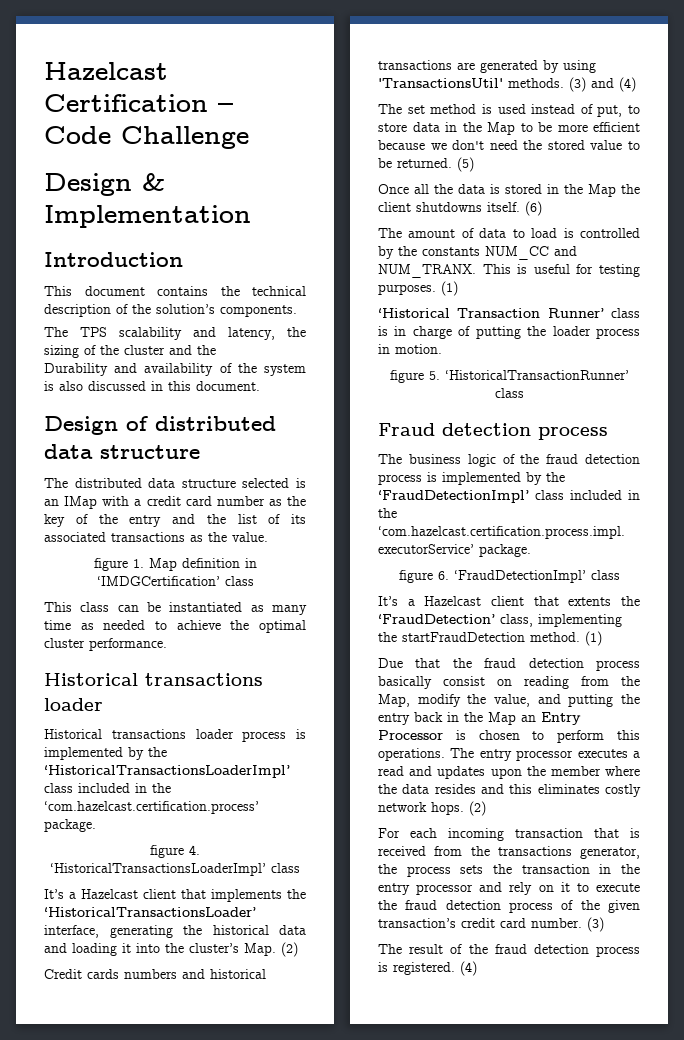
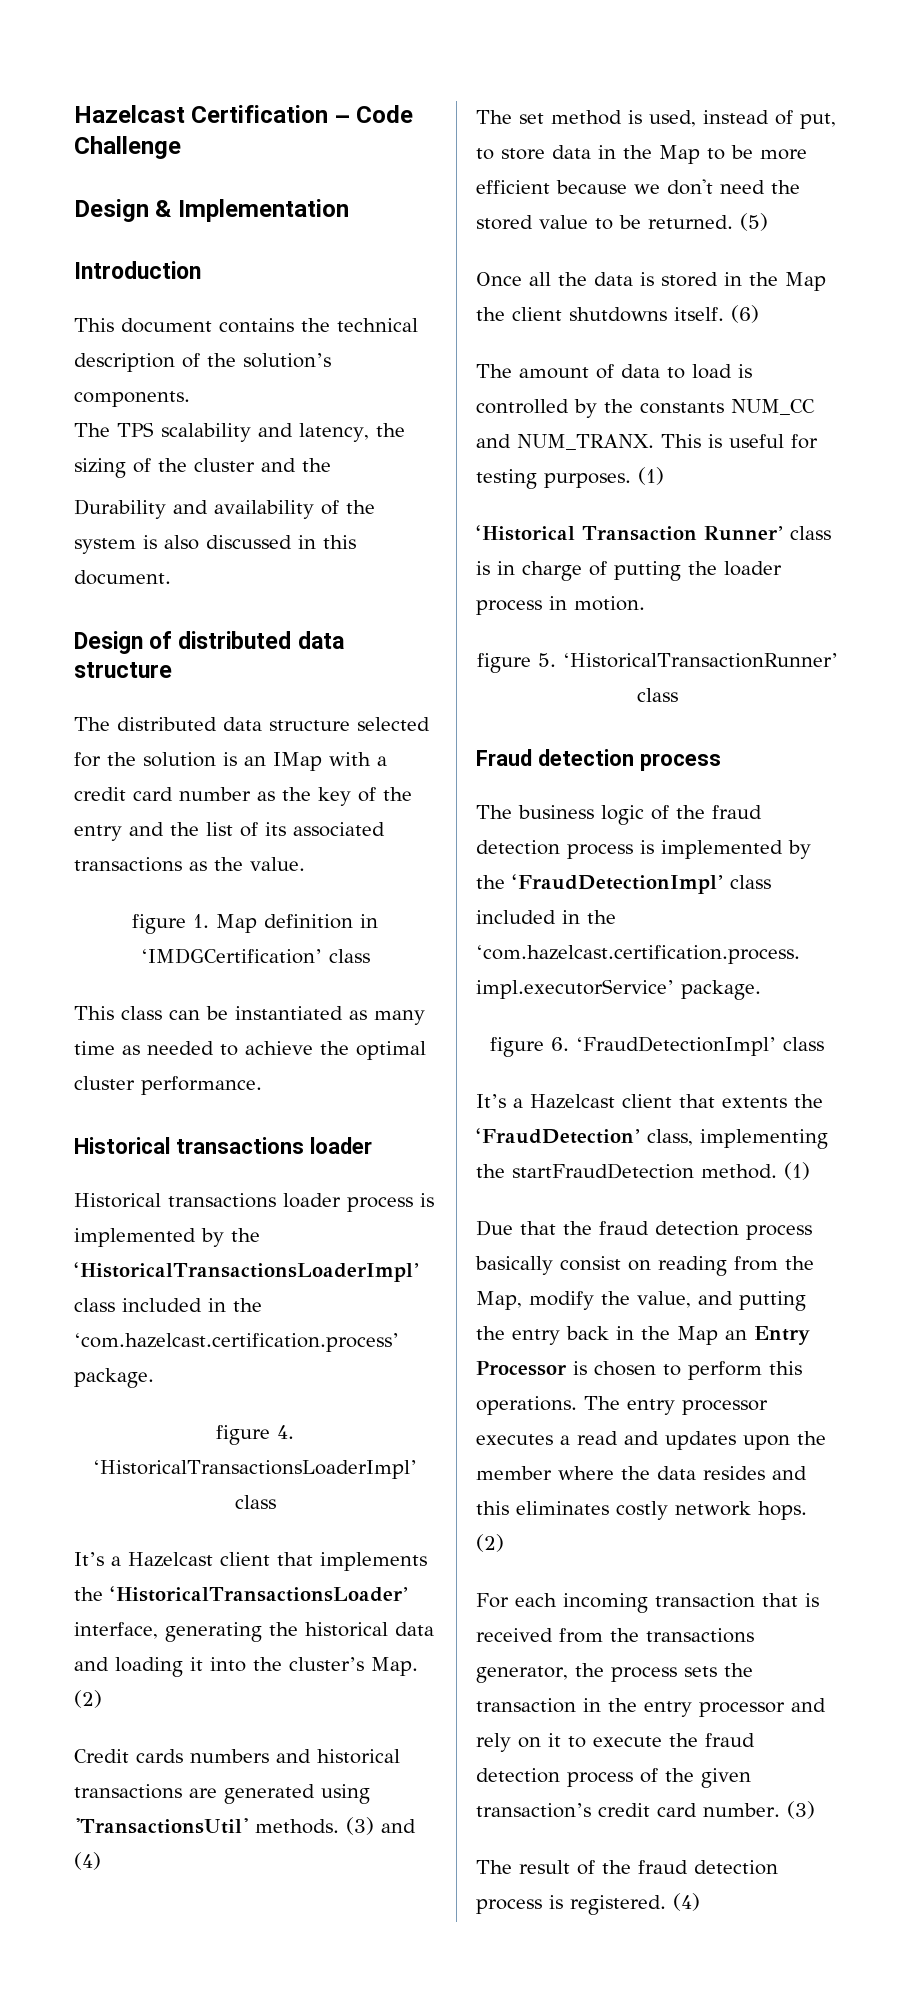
- The distributed data structure selected is an IMap with a credit card number as the key of the entry and the list of its associated transactions as the value.
+ The distributed data structure selected for the solution is an IMap with a credit card number as the key of the entry and the list of its associated transactions as the value.
- Credit cards numbers and historical transactions are generated by using 'TransactionsUtil' methods.
+ Credit cards numbers and historical transactions are generated using 'TransactionsUtil' methods.
- The set method is used instead of put, to store data in the Map to be more efficient because we don't need the stored value to be returned.
+ The set method is used, instead of put, to store data in the Map to be more efficient because we don't need the stored value to be returned.

